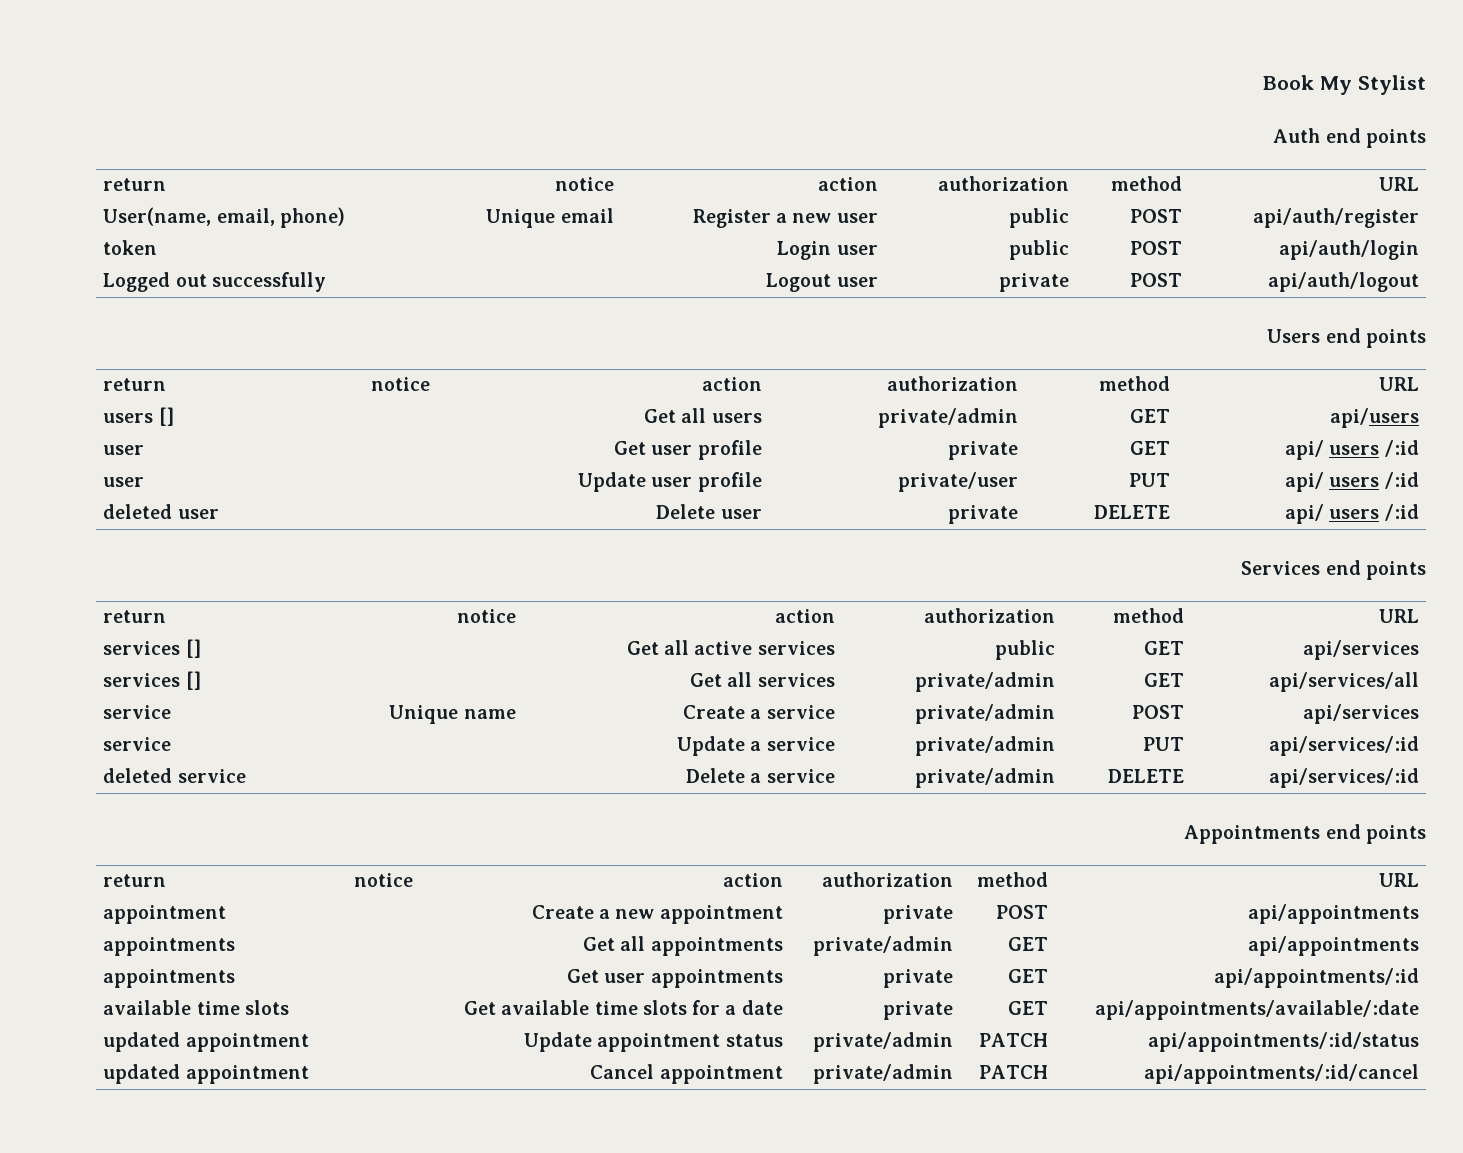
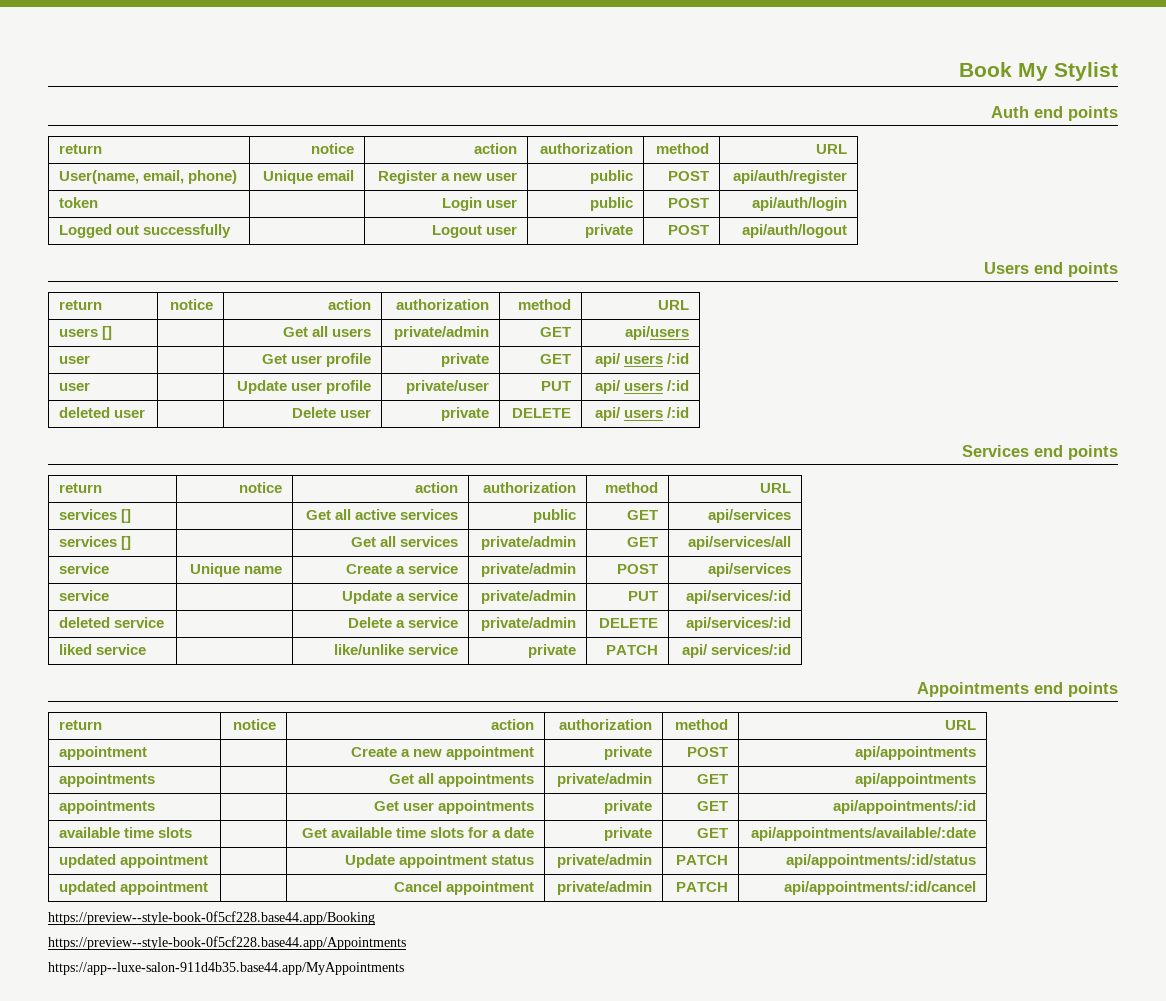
+ liked service | | like/unlike service | private | PATCH | api/ services/:id
+ https://preview--style-book-0f5cf228.base44.app/Booking
+ https://preview--style-book-0f5cf228.base44.app/Appointments
+ https://app--luxe-salon-911d4b35.base44.app/MyAppointments

